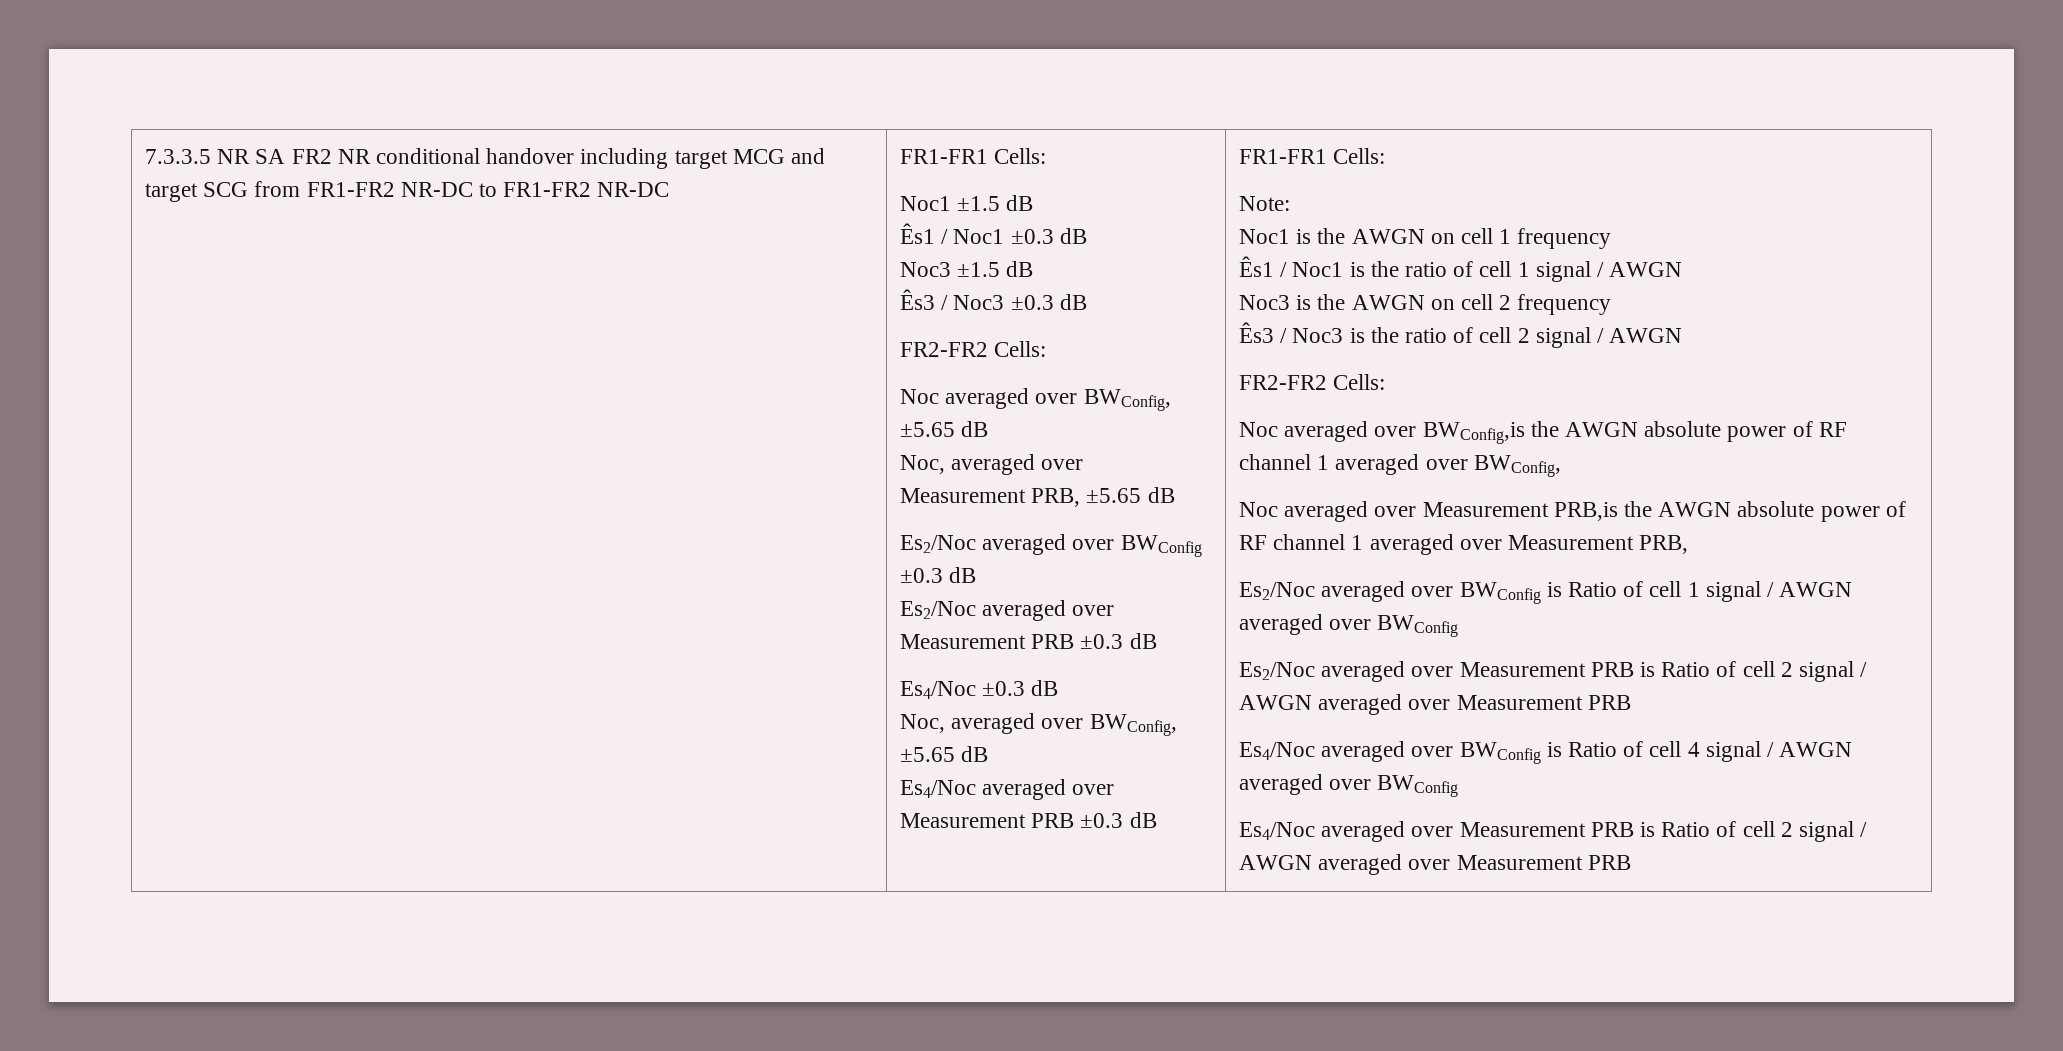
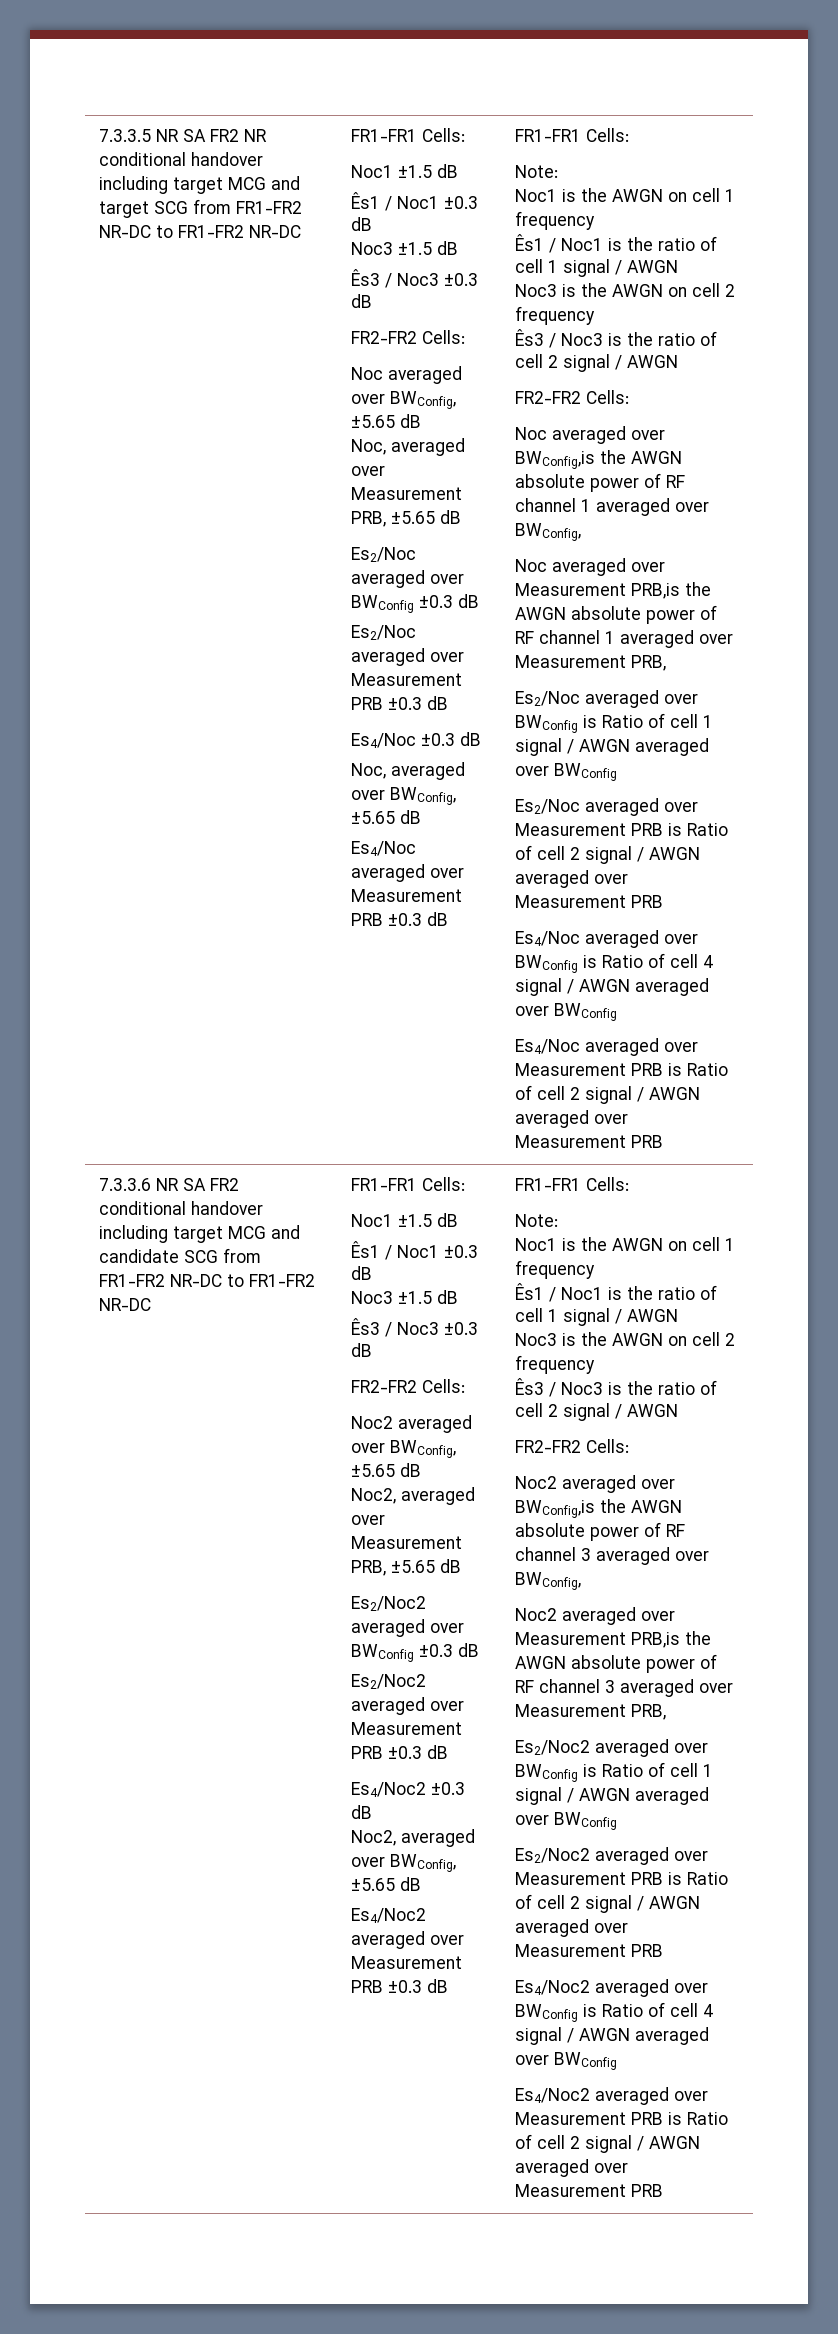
+ 7.3.3.6 NR SA FR2 conditional handover including target MCG and candidate SCG from FR1-FR2 NR-DC to FR1-FR2 NR-DC | FR1-FR1 Cells:
+ Noc1 ±1.5 dB
+ Ês1 / Noc1 ±0.3 dB
+ Noc3 ±1.5 dB
+ Ês3 / Noc3 ±0.3 dB
+ FR2-FR2 Cells:
+ Noc2 averaged over BWConfig, ±5.65 dB
+ Noc2, averaged over Measurement PRB, ±5.65 dB
+ Es2/Noc2 averaged over BWConfig ±0.3 dB
+ Es2/Noc2 averaged over Measurement PRB ±0.3 dB
+ Es4/Noc2 ±0.3 dB
+ Noc2, averaged over BWConfig, ±5.65 dB
+ Es4/Noc2 averaged over Measurement PRB ±0.3 dB | FR1-FR1 Cells:
+ Note:
+ Noc1 is the AWGN on cell 1 frequency
+ Ês1 / Noc1 is the ratio of cell 1 signal / AWGN
+ Noc3 is the AWGN on cell 2 frequency
+ Ês3 / Noc3 is the ratio of cell 2 signal / AWGN
+ FR2-FR2 Cells:
+ Noc2 averaged over BWConfig,is the AWGN absolute power of RF channel 3 averaged over BWConfig,
+ Noc2 averaged over Measurement PRB,is the AWGN absolute power of RF channel 3 averaged over Measurement PRB,
+ Es2/Noc2 averaged over BWConfig is Ratio of cell 1 signal / AWGN averaged over BWConfig
+ Es2/Noc2 averaged over Measurement PRB is Ratio of cell 2 signal / AWGN averaged over Measurement PRB
+ Es4/Noc2 averaged over BWConfig is Ratio of cell 4 signal / AWGN averaged over BWConfig
+ Es4/Noc2 averaged over Measurement PRB is Ratio of cell 2 signal / AWGN averaged over Measurement PRB

